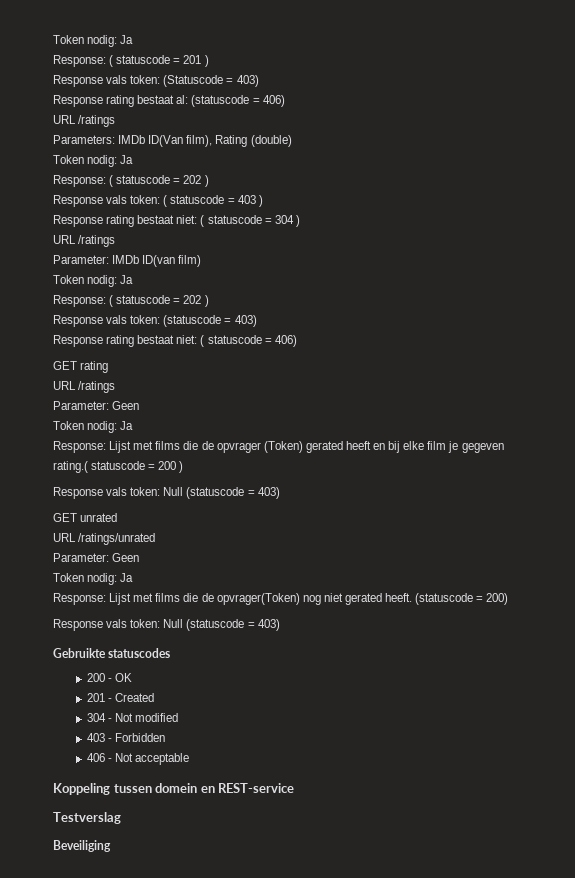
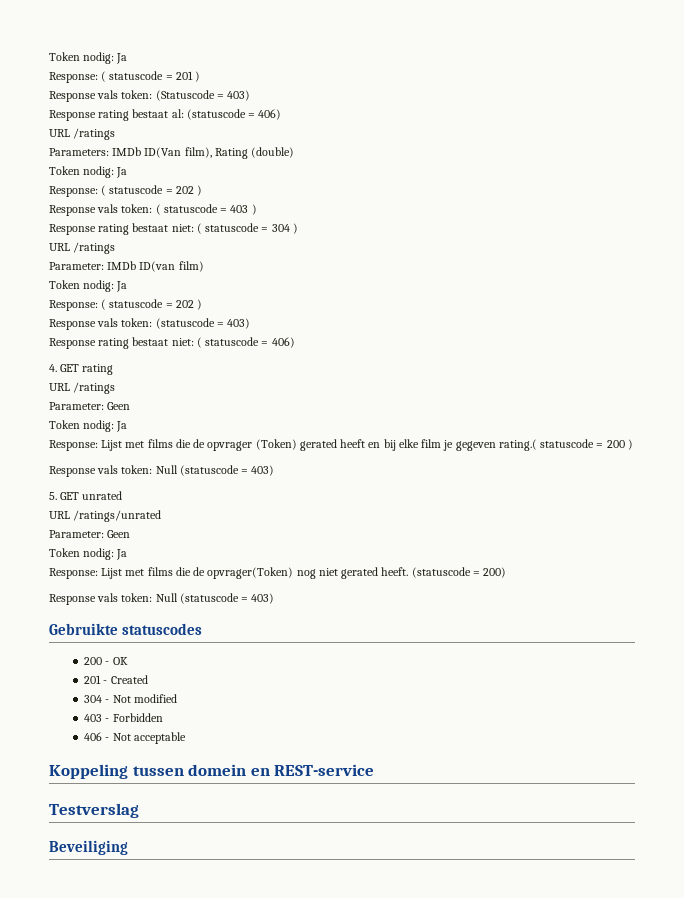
- GET rating
+ 4. GET rating
- GET unrated
+ 5. GET unrated

